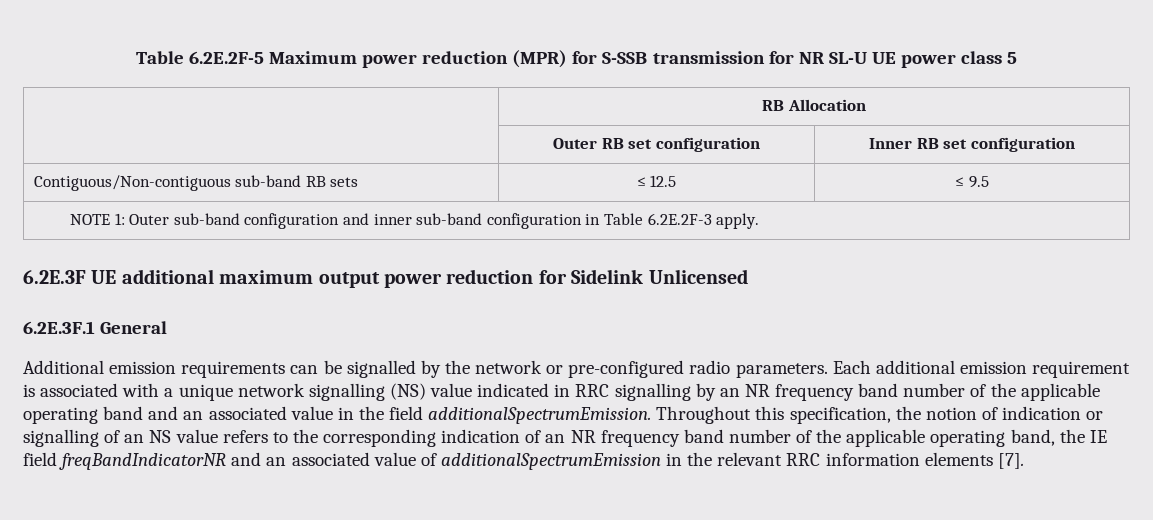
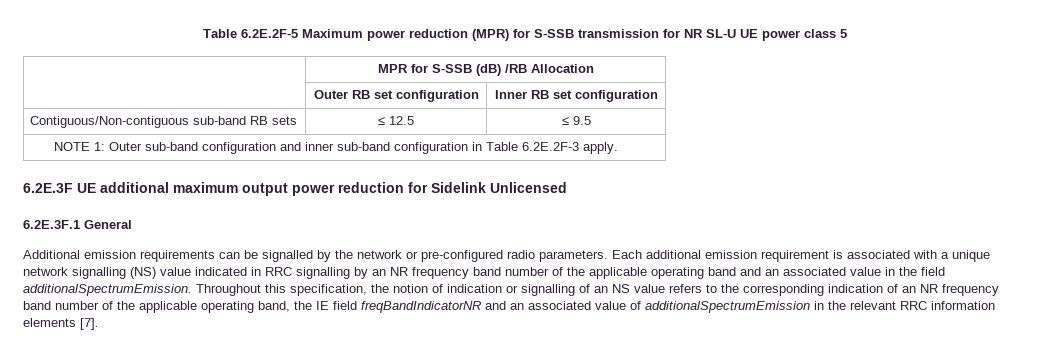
- | RB Allocation
+ | MPR for S-SSB (dB) /RB Allocation

